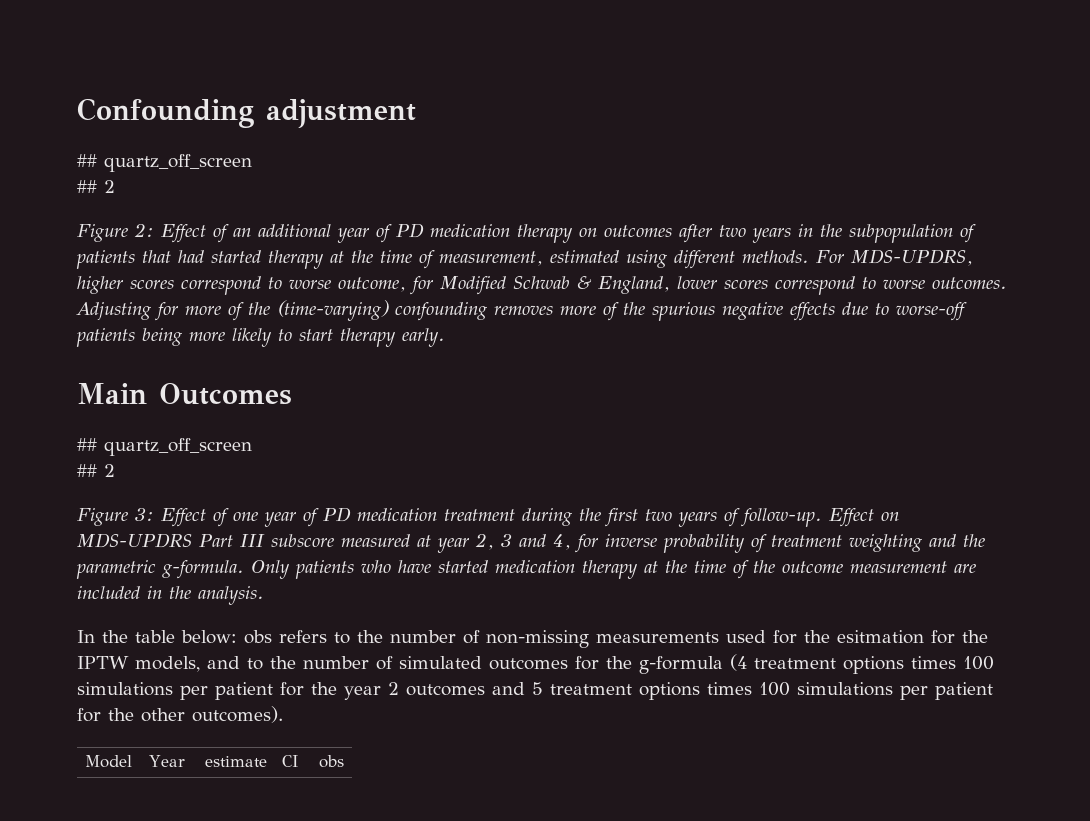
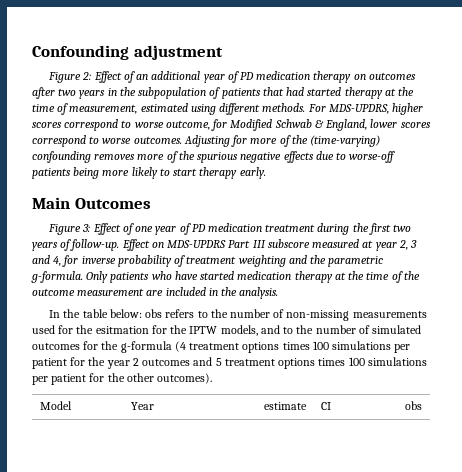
  Confounding adjustment
- ## quartz_off_screen
- ## 2
  Main Outcomes
- ## quartz_off_screen
- ## 2

